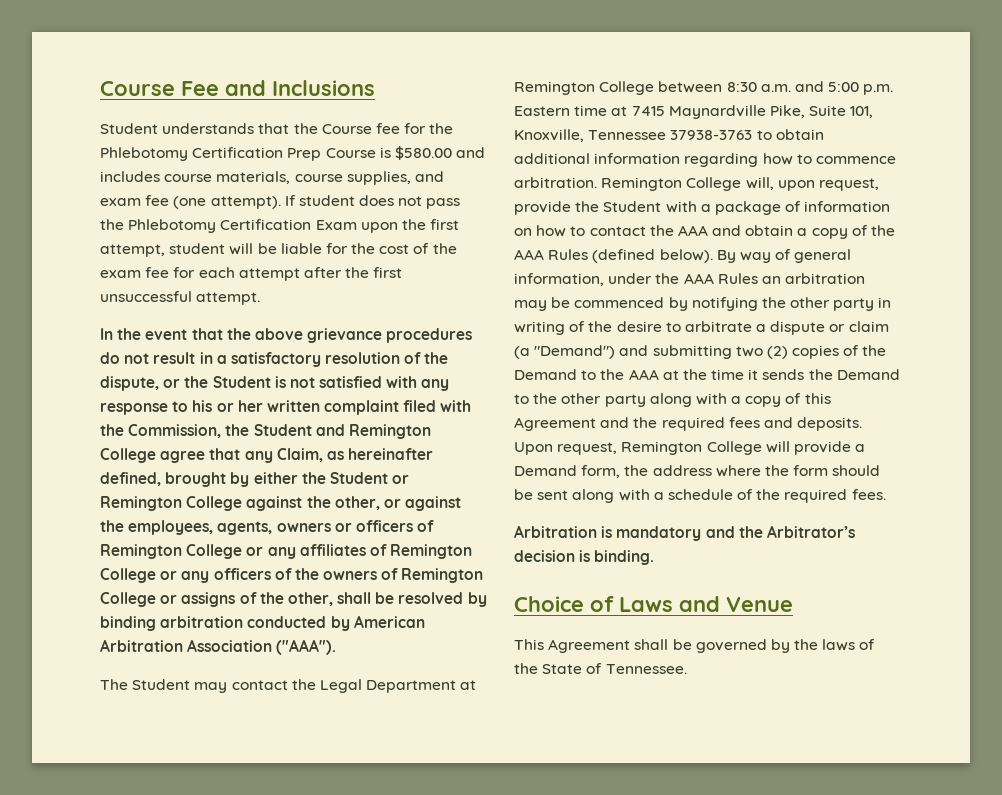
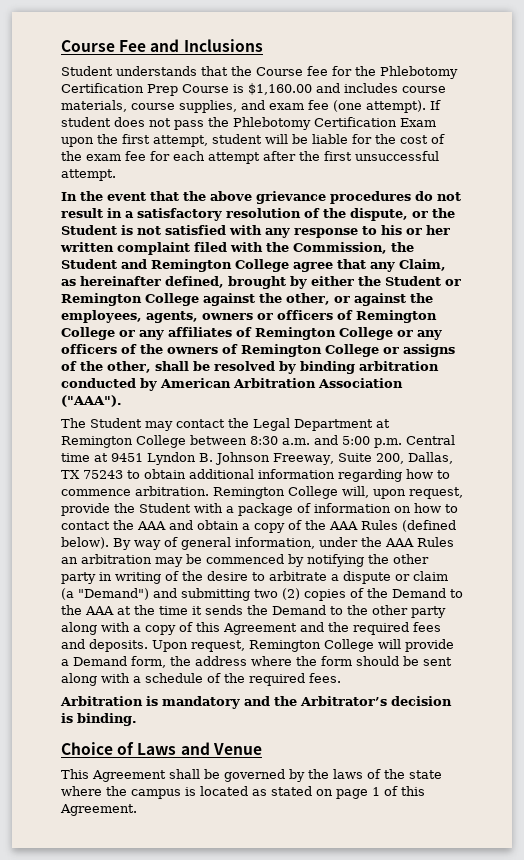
- Student understands that the Course fee for the Phlebotomy Certification Prep Course is $580.00 and includes course materials, course supplies, and exam fee (one attempt).
+ Student understands that the Course fee for the Phlebotomy Certification Prep Course is $1,160.00 and includes course materials, course supplies, and exam fee (one attempt).
- The Student may contact the Legal Department at Remington College between 8:30 a.m. and 5:00 p.m. Eastern time at 7415 Maynardville Pike, Suite 101, Knoxville, Tennessee 37938-3763 to obtain additional information regarding how to commence arbitration.
+ The Student may contact the Legal Department at Remington College between 8:30 a.m. and 5:00 p.m. Central time at 9451 Lyndon B. Johnson Freeway, Suite 200, Dallas, TX 75243 to obtain additional information regarding how to commence arbitration.
- This Agreement shall be governed by the laws of the State of Tennessee.
+ This Agreement shall be governed by the laws of the state where the campus is located as stated on page 1 of this Agreement.

